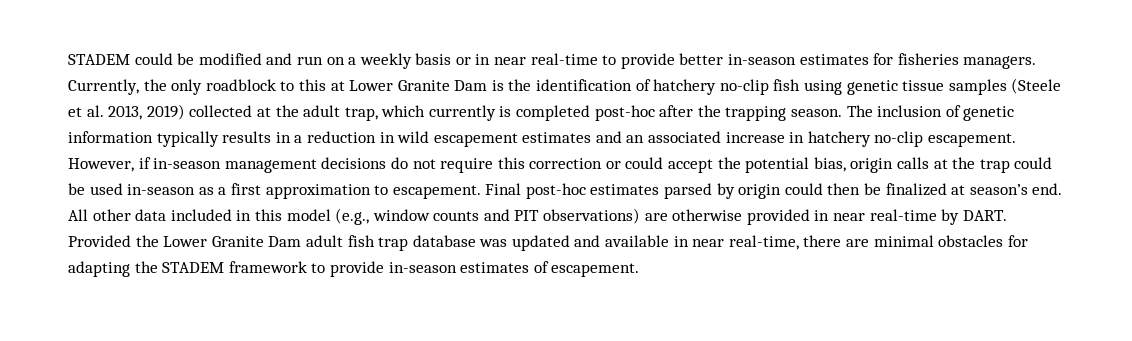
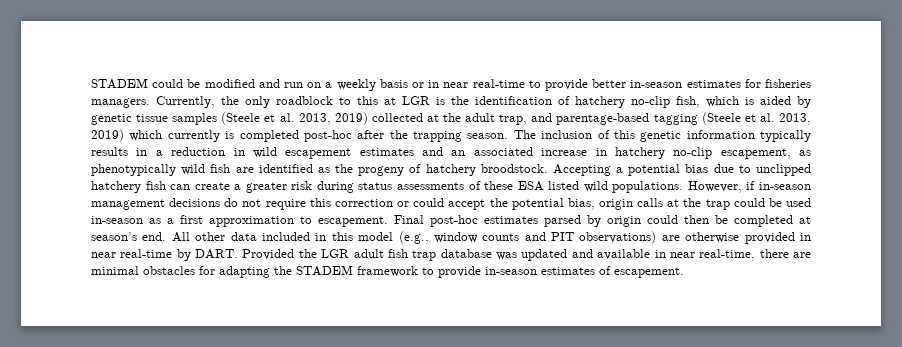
- Currently, the only roadblock to this at Lower Granite Dam is the identification of hatchery no-clip fish using genetic tissue samples (Steele et al. 2013, 2019) collected at the adult trap, which currently is completed post-hoc after the trapping season.
+ Currently, the only roadblock to this at LGR is the identification of hatchery no-clip fish, which is aided by genetic tissue samples (Steele et al. 2013, 2019) collected at the adult trap, and parentage-based tagging (Steele et al. 2013, 2019) which currently is completed post-hoc after the trapping season.
- The inclusion of genetic information typically results in a reduction in wild escapement estimates and an associated increase in hatchery no-clip escapement.
+ The inclusion of this genetic information typically results in a reduction in wild escapement estimates and an associated increase in hatchery no-clip escapement, as phenotypically wild fish are identified as the progeny of hatchery broodstock. Accepting a potential bias due to unclipped hatchery fish can create a greater risk during status assessments of these ESA listed wild populations.
- Final post-hoc estimates parsed by origin could then be finalized at season’s end.
+ Final post-hoc estimates parsed by origin could then be completed at season’s end.
- Provided the Lower Granite Dam adult fish trap database was updated and available in near real-time, there are minimal obstacles for adapting the STADEM framework to provide in-season estimates of escapement.
+ Provided the LGR adult fish trap database was updated and available in near real-time, there are minimal obstacles for adapting the STADEM framework to provide in-season estimates of escapement.

